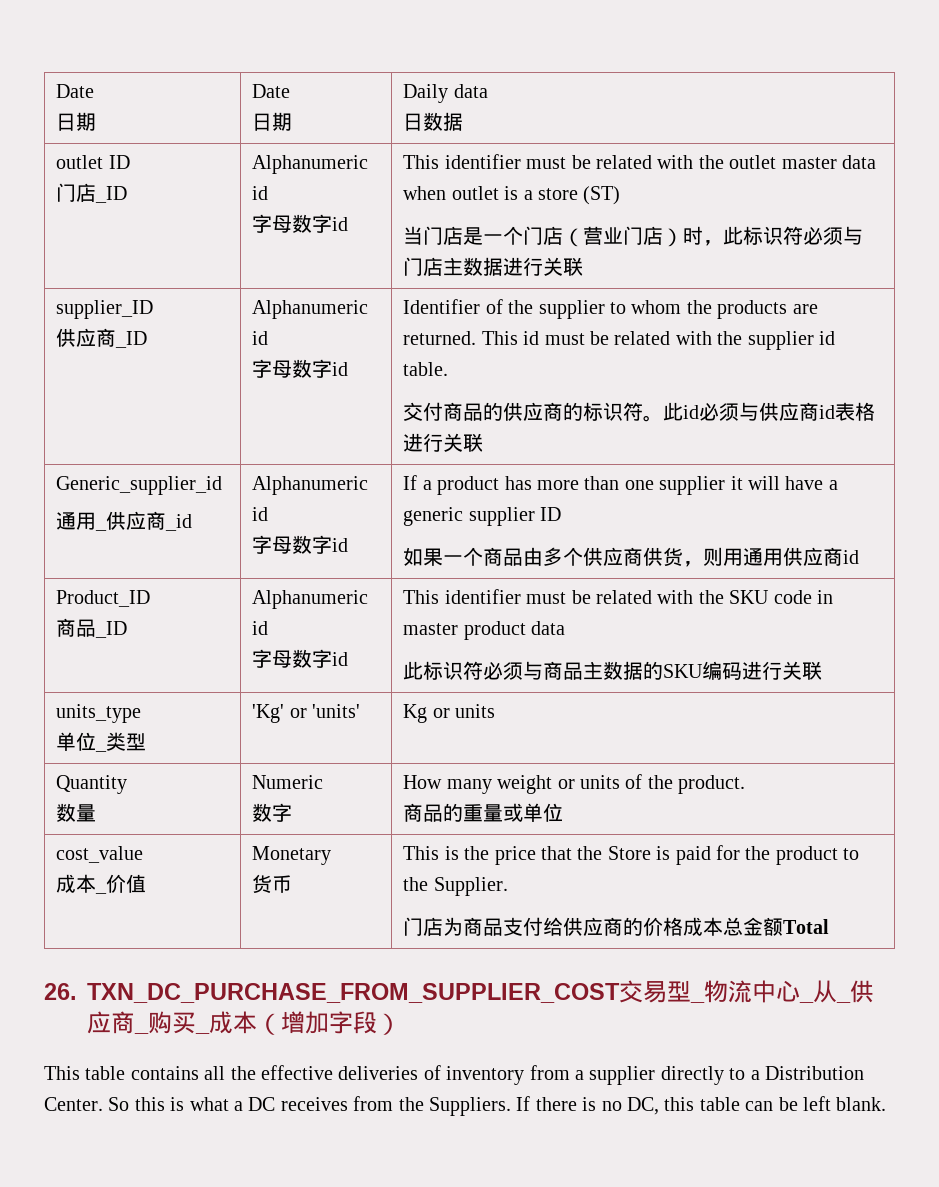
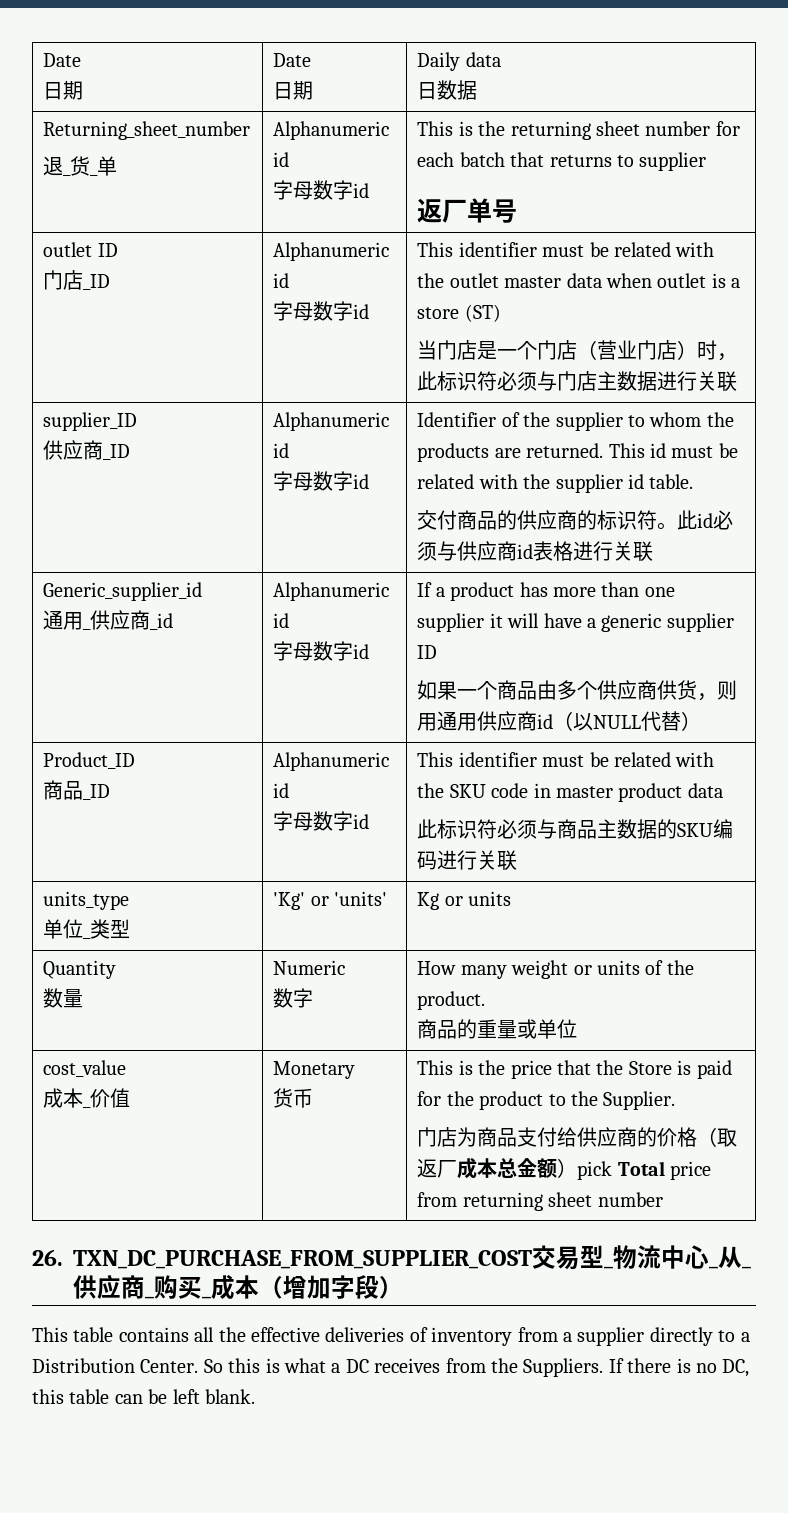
+ Returning_sheet_number
+ 退_货_单 | Alphanumeric id
+ 字母数字id | This is the returning sheet number for each batch that returns to supplier
+ 返厂单号
- 如果一个商品由多个供应商供货，则用通用供应商id
+ 如果一个商品由多个供应商供货，则用通用供应商id（以NULL代替）
  cost_value
  成本_价值 | Monetary
  货币 | This is the price that the Store is paid for the product to the Supplier.
- 门店为商品支付给供应商的价格成本总金额Total
+ 门店为商品支付给供应商的价格（取返厂成本总金额）pick Total price from returning sheet number

